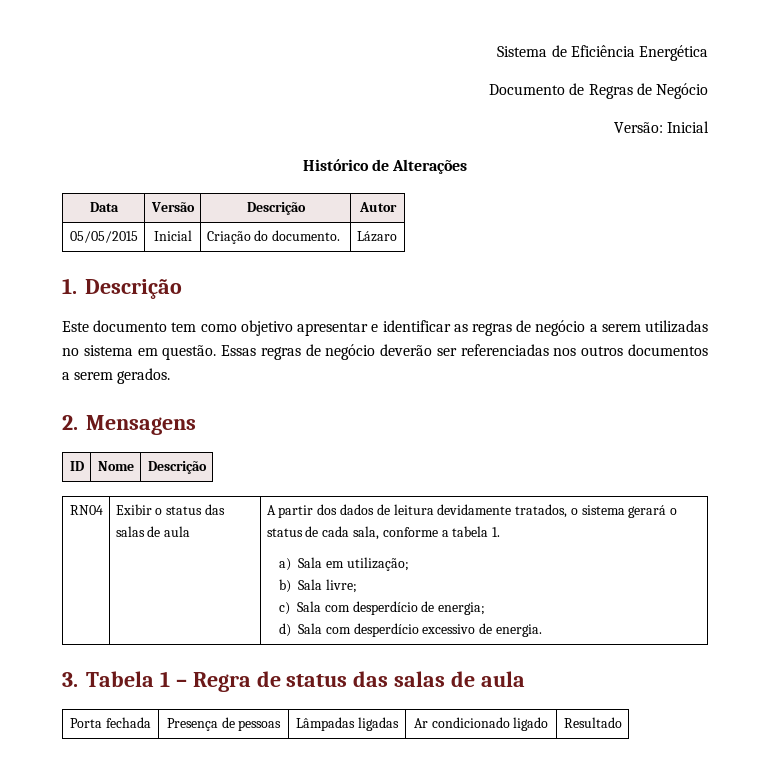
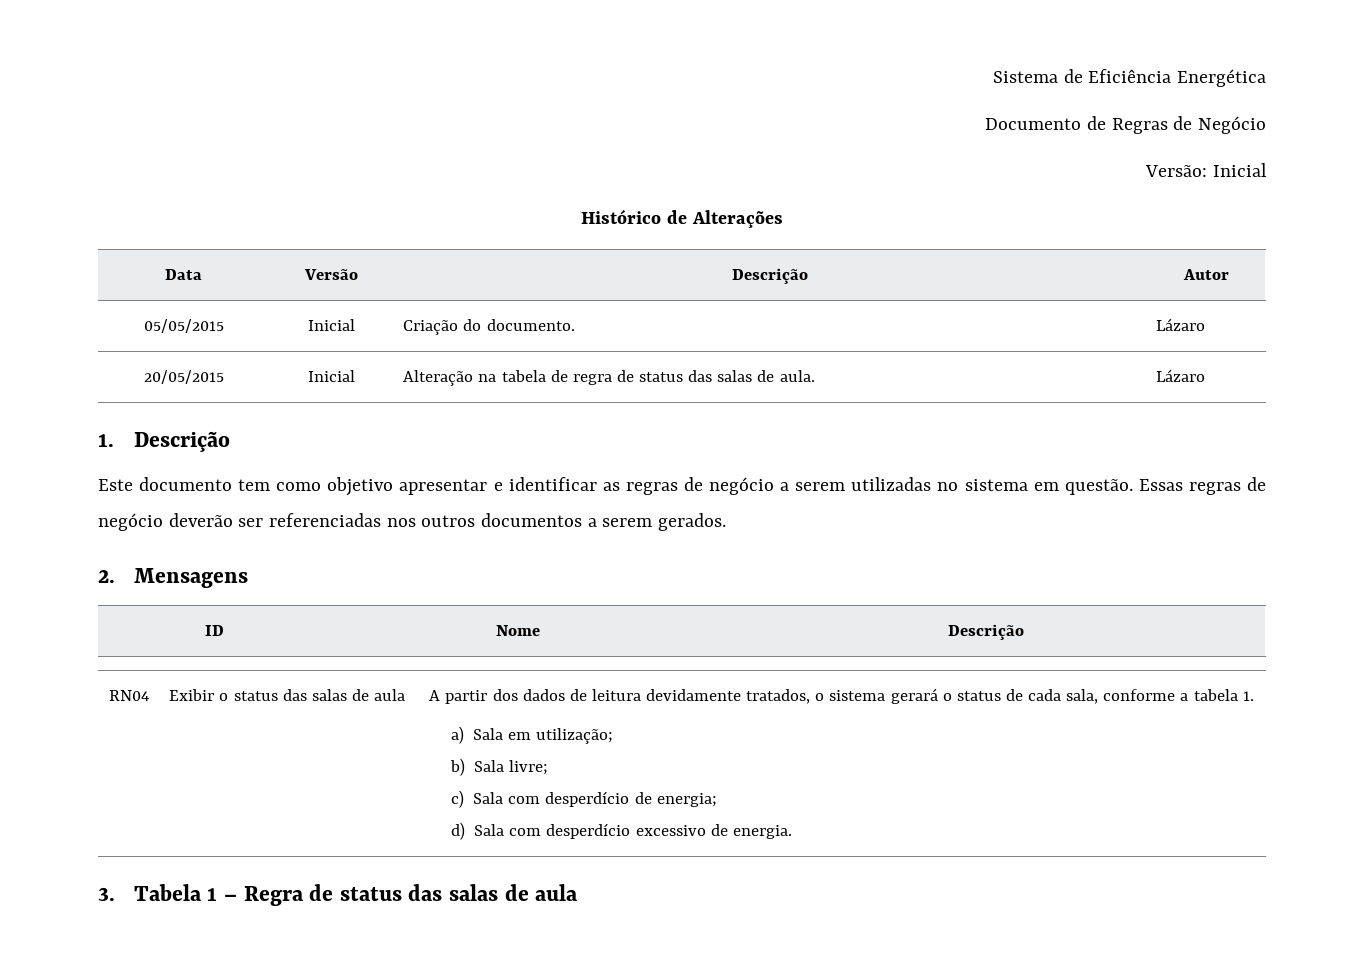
+ 20/05/2015 | Inicial | Alteração na tabela de regra de status das salas de aula. | Lázaro
- Porta fechada | Presença de pessoas | Lâmpadas ligadas | Ar condicionado ligado | Resultado

